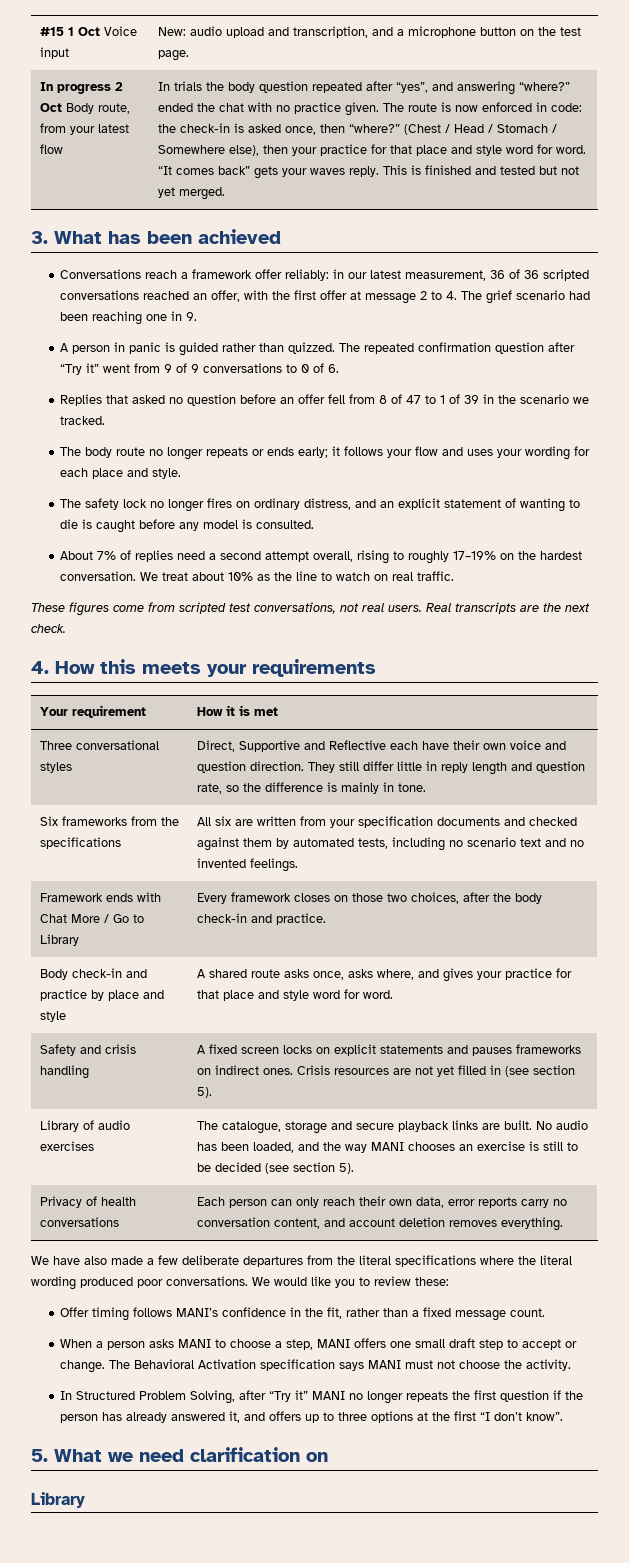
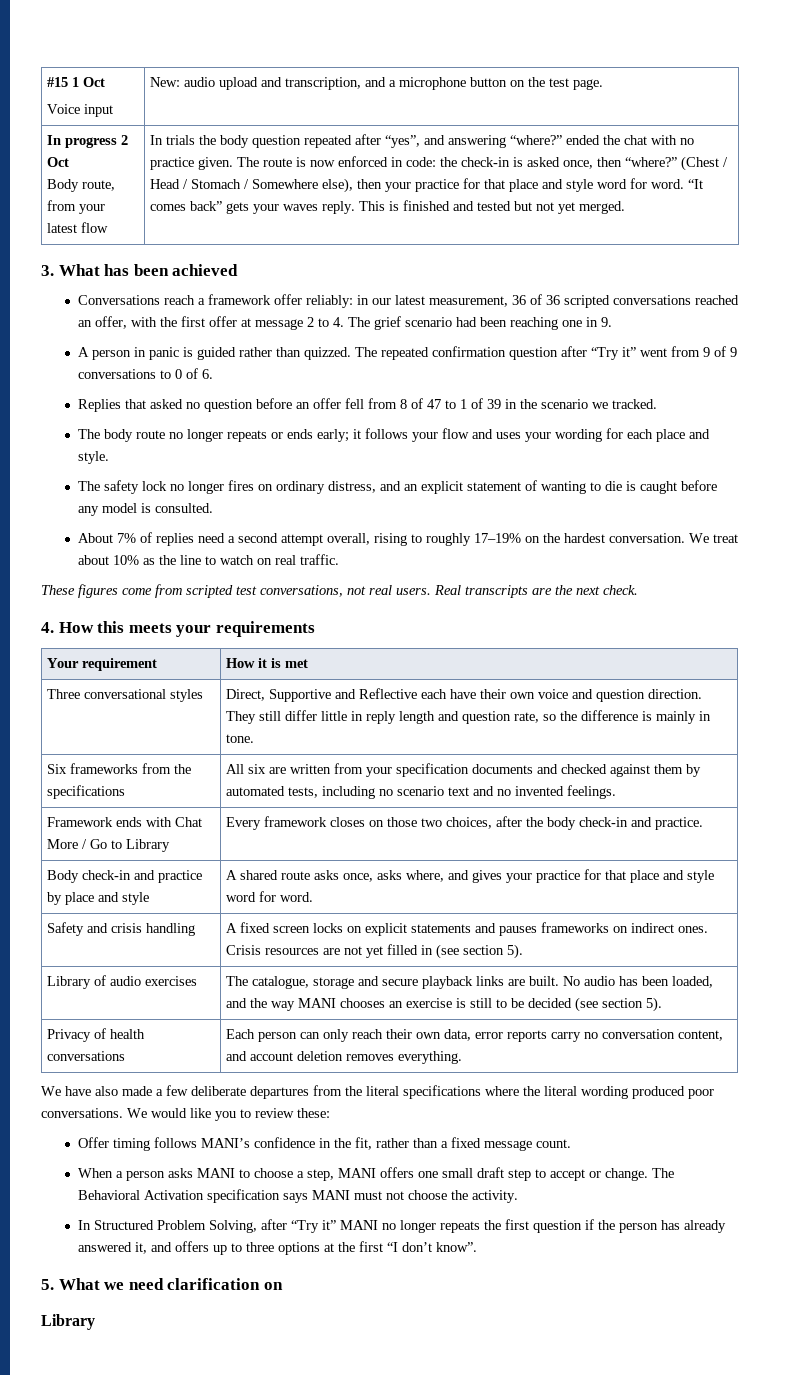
- #15 1 Oct Voice input | New: audio upload and transcription, and a microphone button on the test page.
+ #15 1 Oct
+ Voice input | New: audio upload and transcription, and a microphone button on the test page.
- In progress 2 Oct Body route, from your latest flow
+ In progress 2 Oct
+ Body route, from your latest flow

